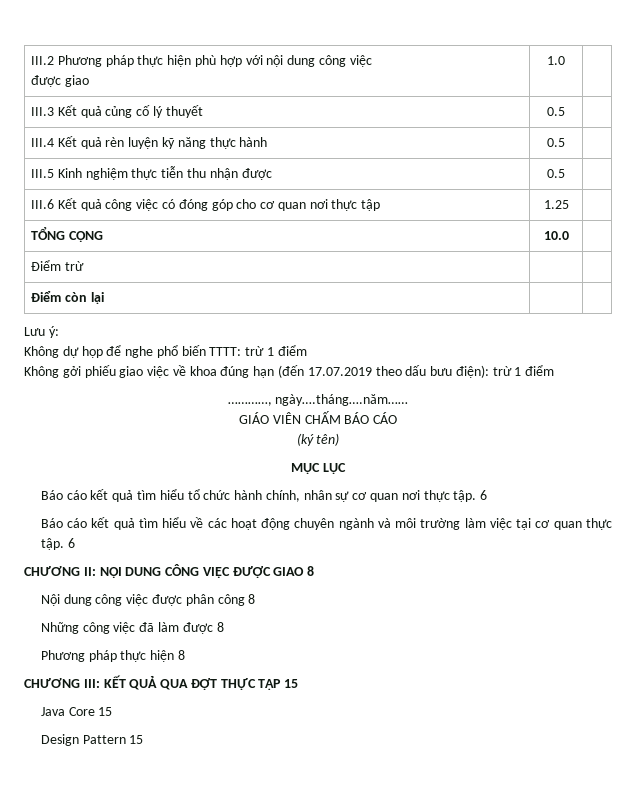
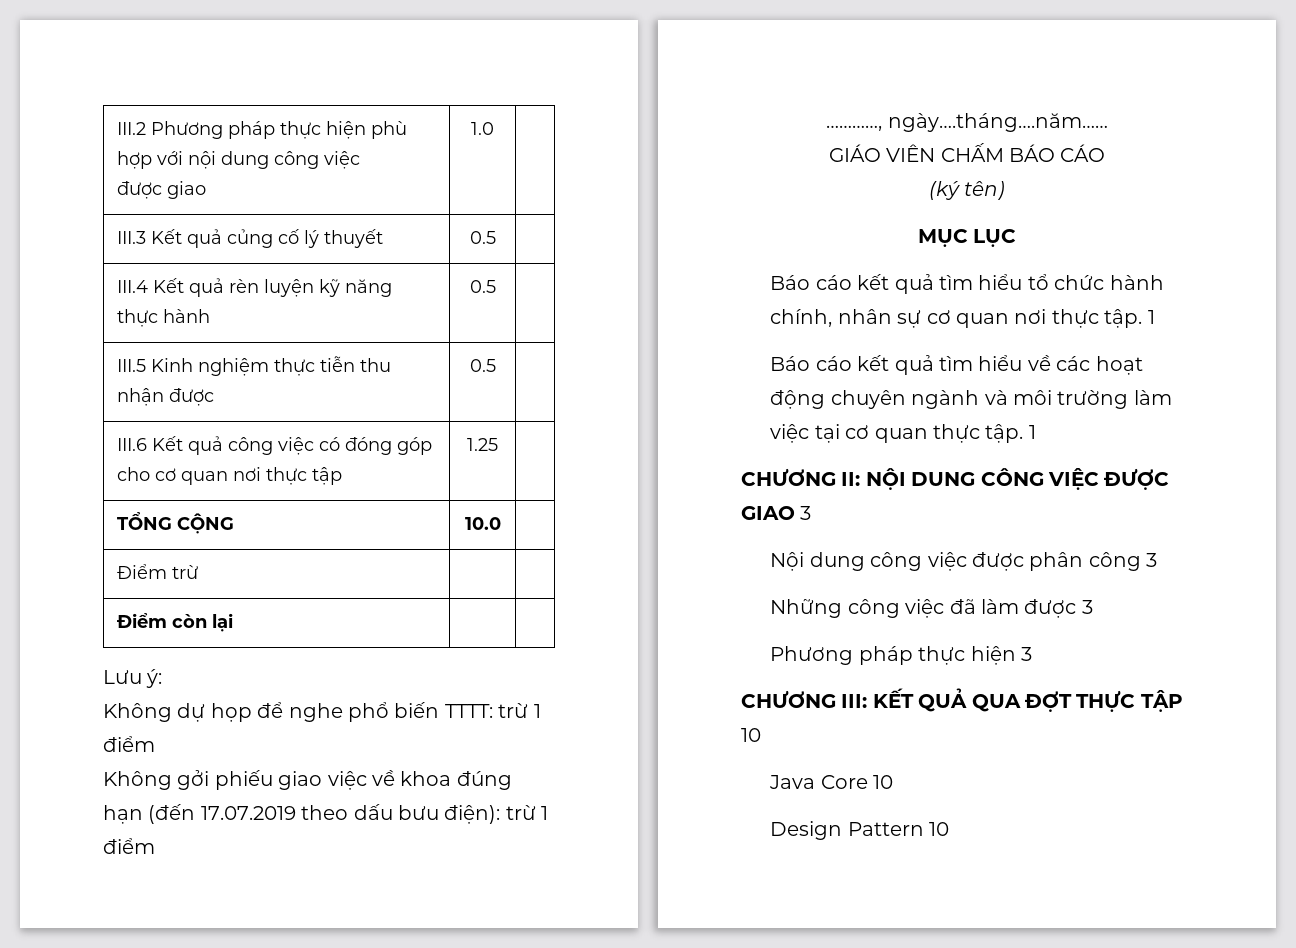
- Báo cáo kết quả tìm hiểu tổ chức hành chính, nhân sự cơ quan nơi thực tập. 6
+ Báo cáo kết quả tìm hiểu tổ chức hành chính, nhân sự cơ quan nơi thực tập. 1
- Báo cáo kết quả tìm hiểu về các hoạt động chuyên ngành và môi trường làm việc tại cơ quan thực tập. 6
+ Báo cáo kết quả tìm hiểu về các hoạt động chuyên ngành và môi trường làm việc tại cơ quan thực tập. 1
- CHƯƠNG II: NỘI DUNG CÔNG VIỆC ĐƯỢC GIAO 8
+ CHƯƠNG II: NỘI DUNG CÔNG VIỆC ĐƯỢC GIAO 3
- Nội dung công việc được phân công 8
+ Nội dung công việc được phân công 3
- Những công việc đã làm được 8
- Phương pháp thực hiện 8
+ Những công việc đã làm được 3
+ Phương pháp thực hiện 3
- CHƯƠNG III: KẾT QUẢ QUA ĐỢT THỰC TẬP 15
+ CHƯƠNG III: KẾT QUẢ QUA ĐỢT THỰC TẬP 10
- Java Core 15
+ Java Core 10
- Design Pattern 15
+ Design Pattern 10

